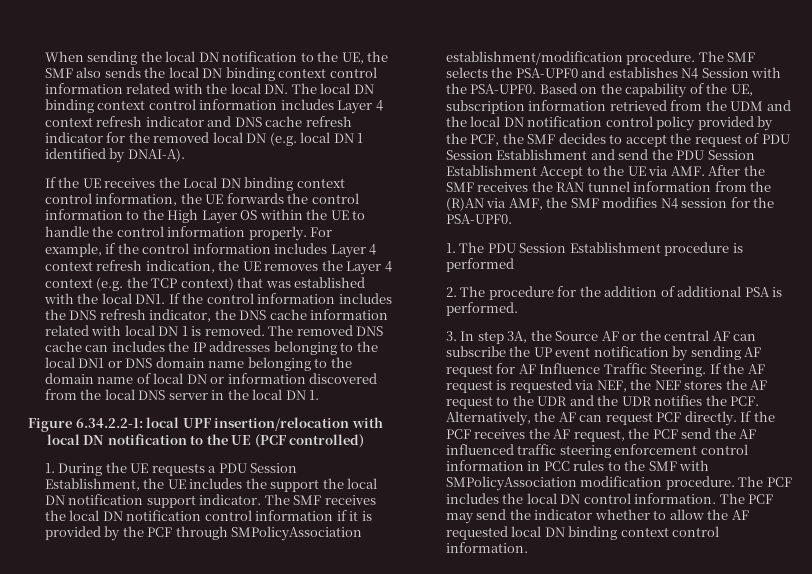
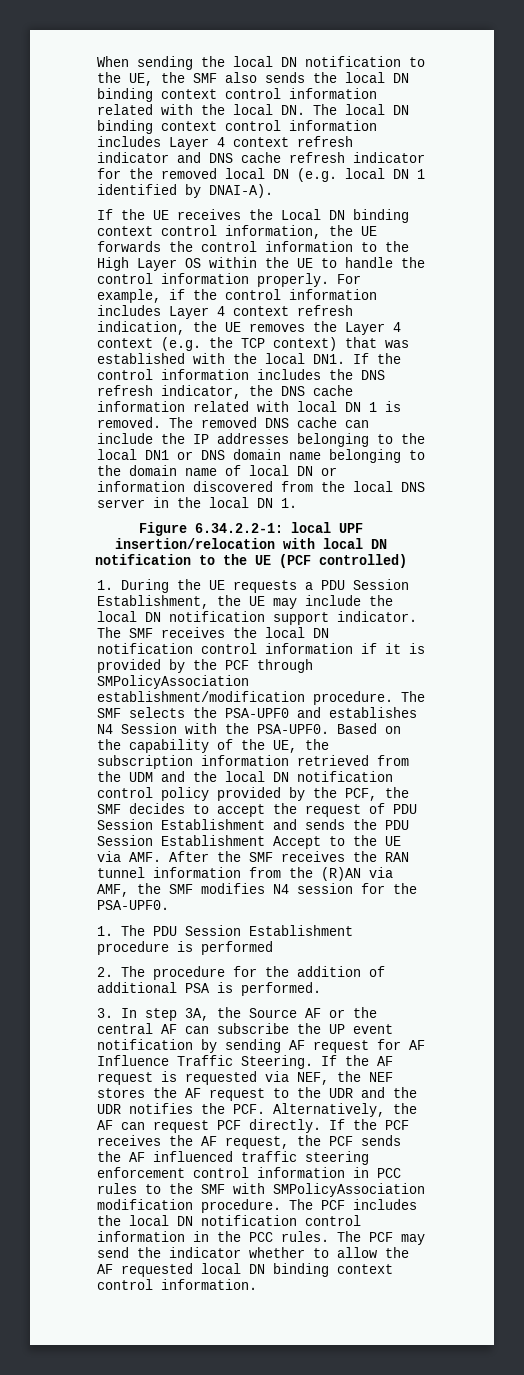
- The removed DNS cache can includes the IP addresses belonging to the local DN1 or DNS domain name belonging to the domain name of local DN or information discovered from the local DNS server in the local DN 1.
+ The removed DNS cache can include the IP addresses belonging to the local DN1 or DNS domain name belonging to the domain name of local DN or information discovered from the local DNS server in the local DN 1.
- 1. During the UE requests a PDU Session Establishment, the UE includes the support the local DN notification support indicator.
+ 1. During the UE requests a PDU Session Establishment, the UE may include the local DN notification support indicator.
- Based on the capability of the UE, subscription information retrieved from the UDM and the local DN notification control policy provided by the PCF, the SMF decides to accept the request of PDU Session Establishment and send the PDU Session Establishment Accept to the UE via AMF. After the SMF receives the RAN tunnel information from the (R)AN via AMF, the SMF modifies N4 session for the PSA-UPF0.
+ Based on the capability of the UE, the subscription information retrieved from the UDM and the local DN notification control policy provided by the PCF, the SMF decides to accept the request of PDU Session Establishment and sends the PDU Session Establishment Accept to the UE via AMF. After the SMF receives the RAN tunnel information from the (R)AN via AMF, the SMF modifies N4 session for the PSA-UPF0.
- If the PCF receives the AF request, the PCF send the AF influenced traffic steering enforcement control information in PCC rules to the SMF with SMPolicyAssociation modification procedure.
+ If the PCF receives the AF request, the PCF sends the AF influenced traffic steering enforcement control information in PCC rules to the SMF with SMPolicyAssociation modification procedure.
- The PCF includes the local DN control information.
+ The PCF includes the local DN notification control information in the PCC rules.

